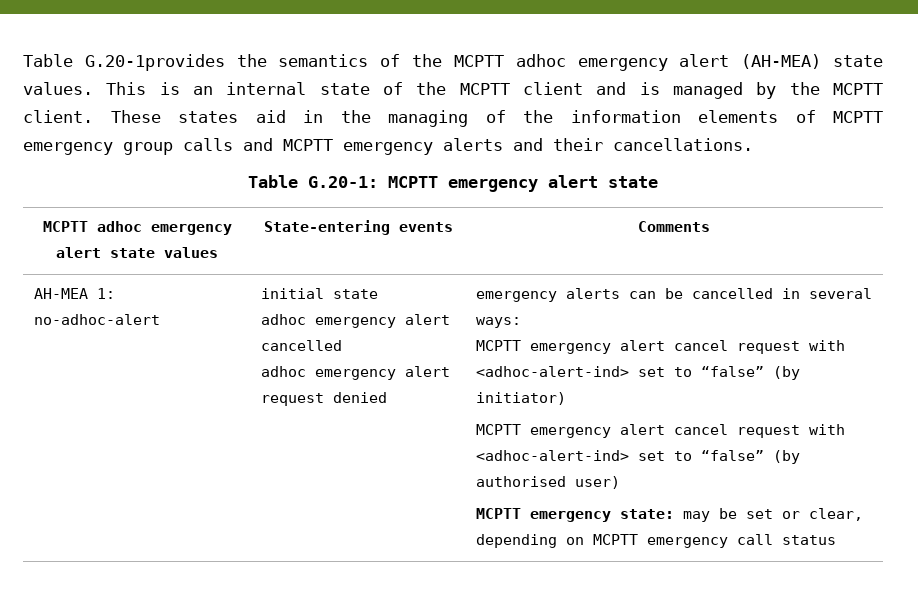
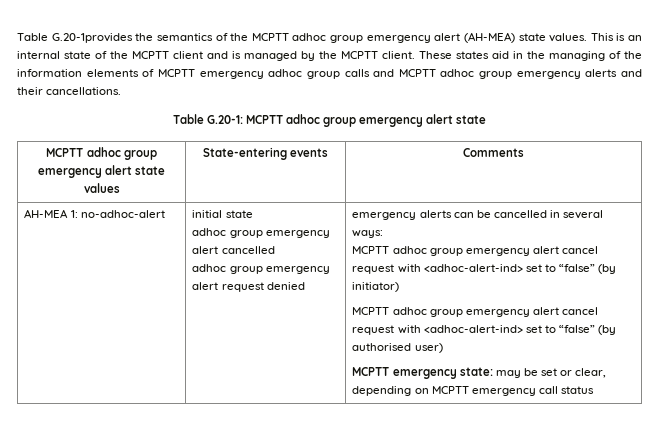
- Table G.20-1provides the semantics of the MCPTT adhoc emergency alert (AH-MEA) state values.
+ Table G.20-1provides the semantics of the MCPTT adhoc group emergency alert (AH-MEA) state values.
- These states aid in the managing of the information elements of MCPTT emergency group calls and MCPTT emergency alerts and their cancellations.
+ These states aid in the managing of the information elements of MCPTT emergency adhoc group calls and MCPTT adhoc group emergency alerts and their cancellations.
- Table G.20-1: MCPTT emergency alert state
+ Table G.20-1: MCPTT adhoc group emergency alert state
- MCPTT adhoc emergency alert state values | State-entering events | Comments
+ MCPTT adhoc group emergency alert state values | State-entering events | Comments
- adhoc emergency alert cancelled
+ adhoc group emergency alert cancelled
- adhoc emergency alert request denied
+ adhoc group emergency alert request denied
- MCPTT emergency alert cancel request with <adhoc-alert-ind> set to “false” (by initiator)
+ MCPTT adhoc group emergency alert cancel request with <adhoc-alert-ind> set to “false” (by initiator)
- MCPTT emergency alert cancel request with <adhoc-alert-ind> set to “false” (by authorised user)
+ MCPTT adhoc group emergency alert cancel request with <adhoc-alert-ind> set to “false” (by authorised user)

